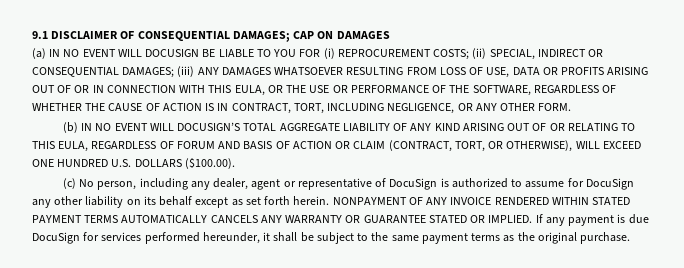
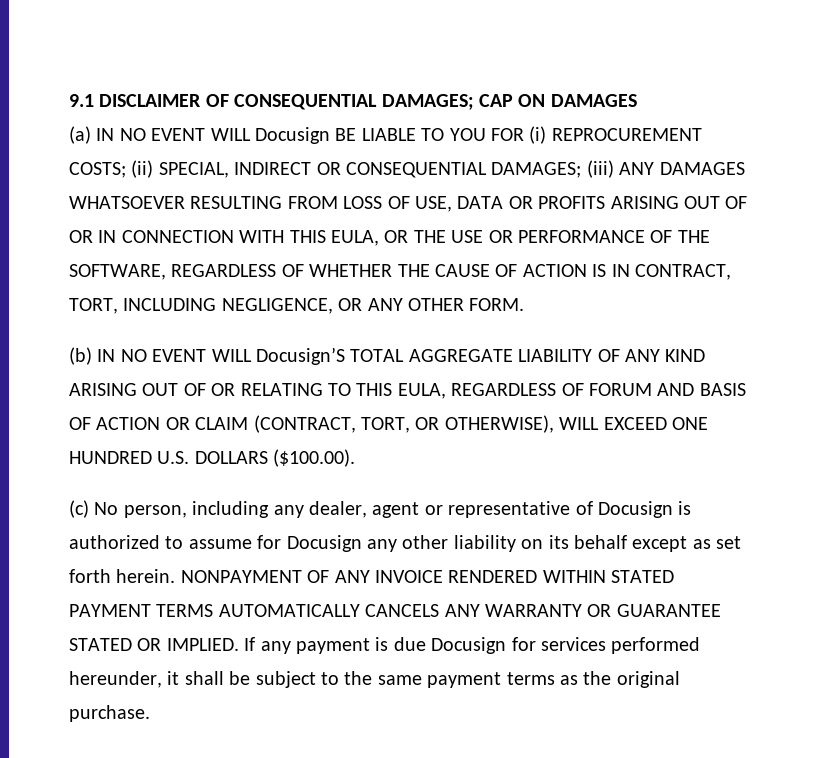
- (a) IN NO EVENT WILL DOCUSIGN BE LIABLE TO YOU FOR (i) REPROCUREMENT COSTS;
+ (a) IN NO EVENT WILL Docusign BE LIABLE TO YOU FOR (i) REPROCUREMENT COSTS;
- (b) IN NO EVENT WILL DOCUSIGN’S TOTAL AGGREGATE LIABILITY OF ANY KIND ARISING OUT OF OR RELATING TO THIS EULA, REGARDLESS OF FORUM AND BASIS OF ACTION OR CLAIM (CONTRACT, TORT, OR OTHERWISE), WILL EXCEED ONE HUNDRED U.S. DOLLARS ($100.00).
+ (b) IN NO EVENT WILL Docusign’S TOTAL AGGREGATE LIABILITY OF ANY KIND ARISING OUT OF OR RELATING TO THIS EULA, REGARDLESS OF FORUM AND BASIS OF ACTION OR CLAIM (CONTRACT, TORT, OR OTHERWISE), WILL EXCEED ONE HUNDRED U.S. DOLLARS ($100.00).
- (c) No person, including any dealer, agent or representative of DocuSign is authorized to assume for DocuSign any other liability on its behalf except as set forth herein.
+ (c) No person, including any dealer, agent or representative of Docusign is authorized to assume for Docusign any other liability on its behalf except as set forth herein.
- If any payment is due DocuSign for services performed hereunder, it shall be subject to the same payment terms as the original purchase.
+ If any payment is due Docusign for services performed hereunder, it shall be subject to the same payment terms as the original purchase.

